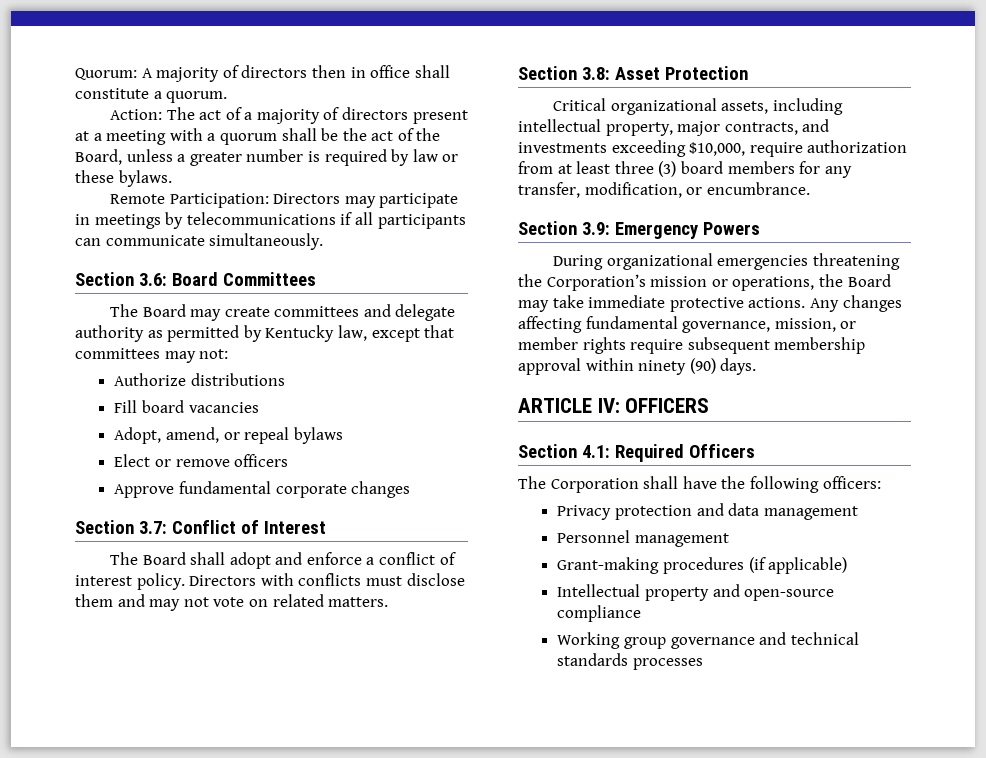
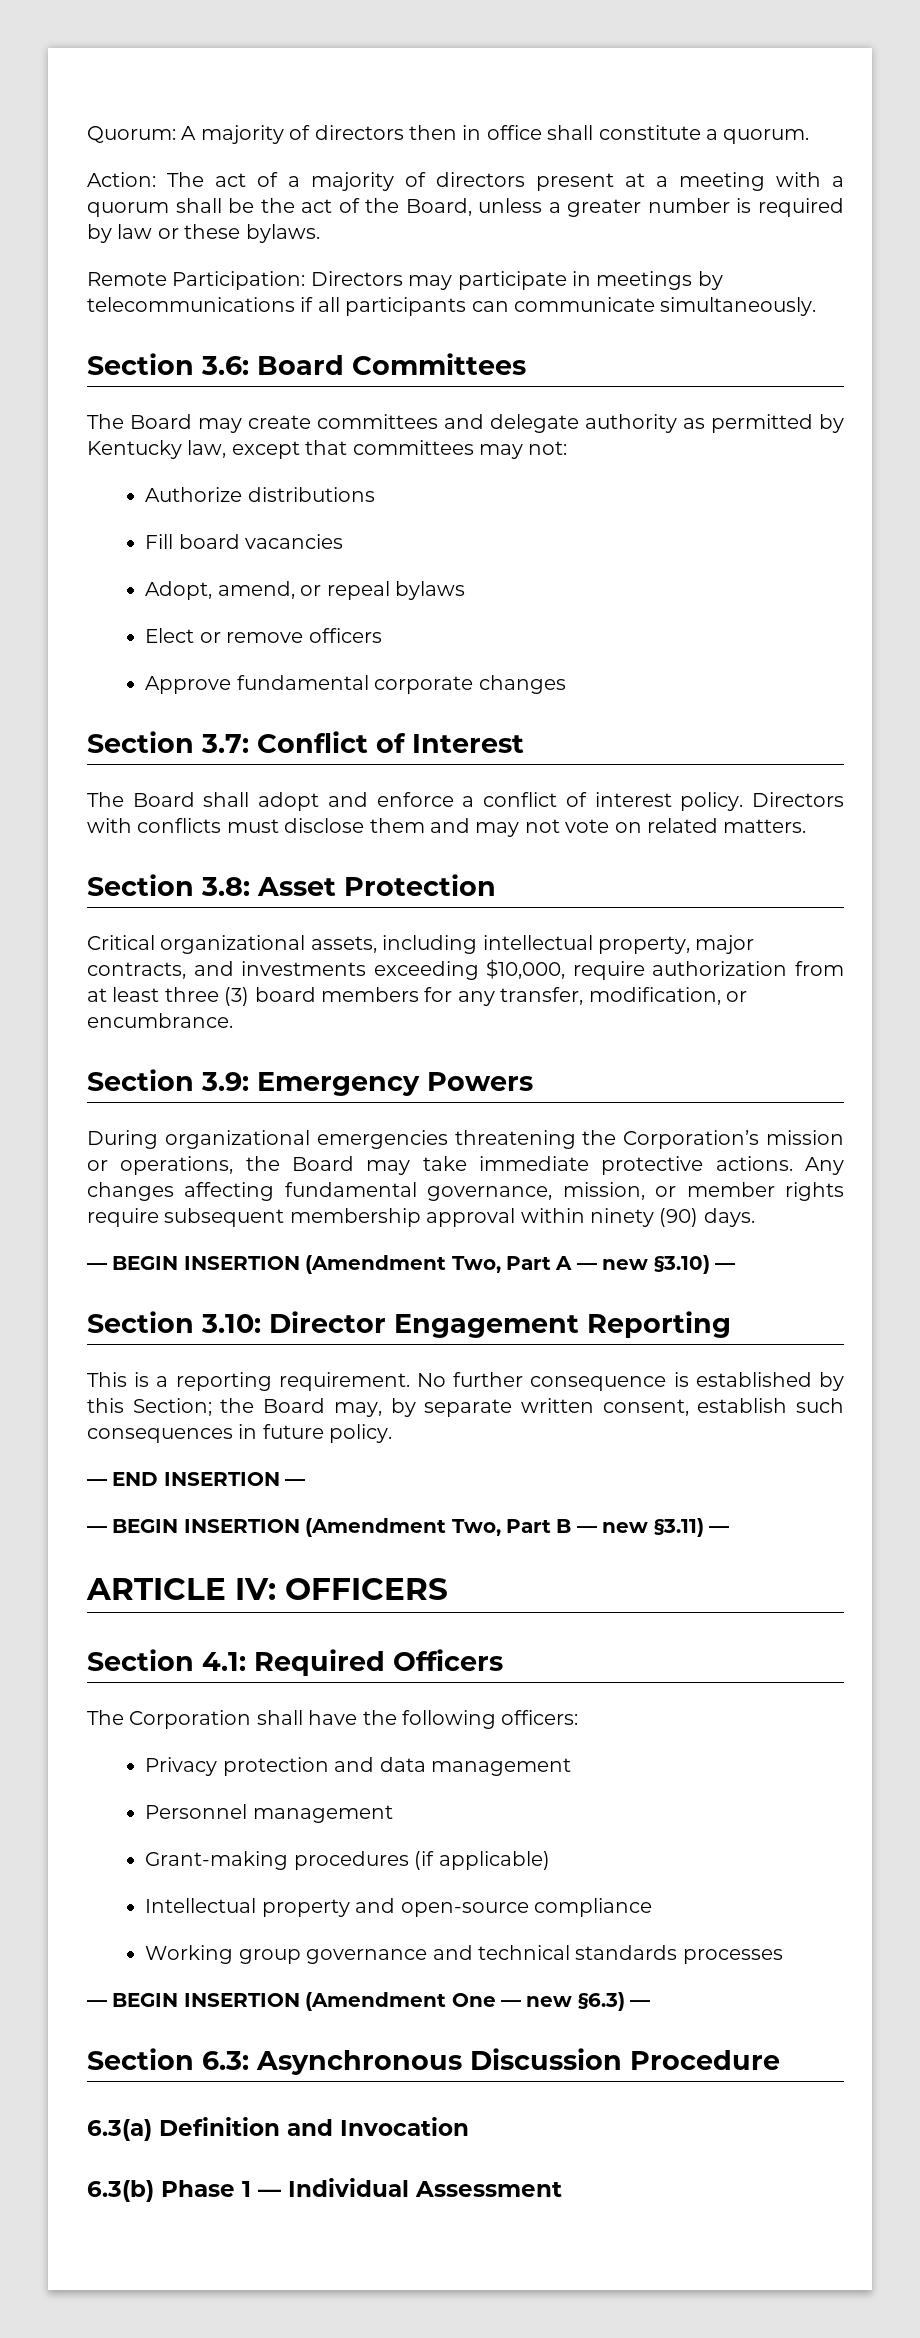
+ — BEGIN INSERTION (Amendment Two, Part A — new §3.10) —
+ Section 3.10: Director Engagement Reporting
+ This is a reporting requirement. No further consequence is established by this Section; the Board may, by separate written consent, establish such consequences in future policy.
+ — END INSERTION —
+ — BEGIN INSERTION (Amendment Two, Part B — new §3.11) —
+ — BEGIN INSERTION (Amendment One — new §6.3) —
+ Section 6.3: Asynchronous Discussion Procedure
+ 6.3(a) Definition and Invocation
+ 6.3(b) Phase 1 — Individual Assessment

